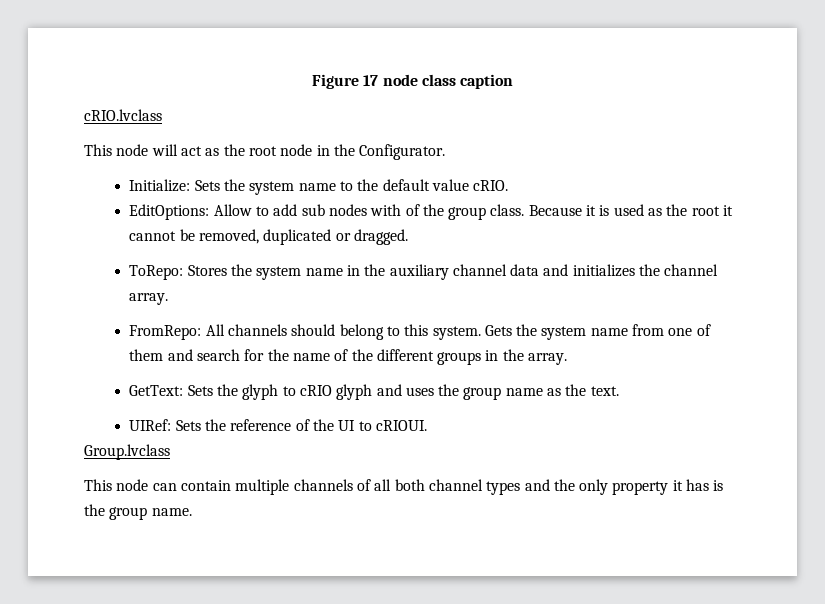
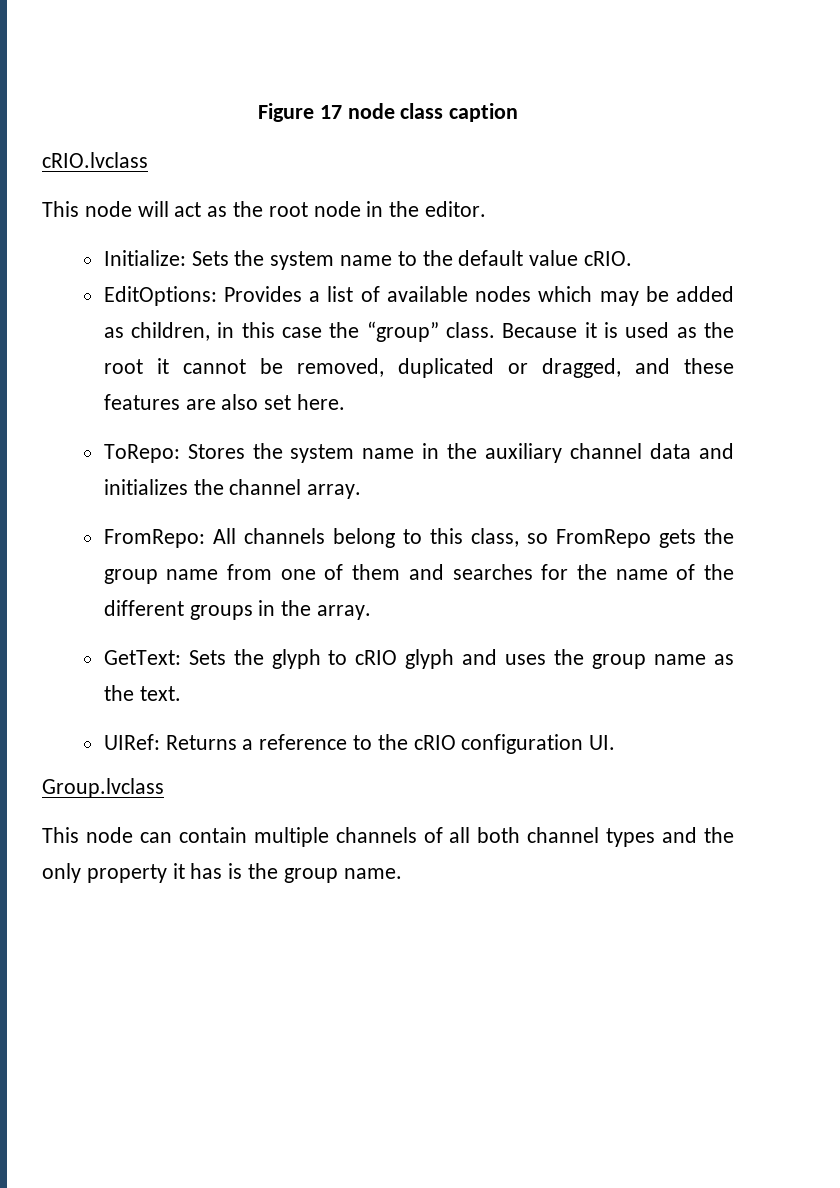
- This node will act as the root node in the Configurator.
+ This node will act as the root node in the editor.
- EditOptions: Allow to add sub nodes with of the group class.
+ EditOptions: Provides a list of available nodes which may be added as children, in this case the “group” class.
- Because it is used as the root it cannot be removed, duplicated or dragged.
+ Because it is used as the root it cannot be removed, duplicated or dragged, and these features are also set here.
- FromRepo: All channels should belong to this system. Gets the system name from one of them and search for the name of the different groups in the array.
+ FromRepo: All channels belong to this class, so FromRepo gets the group name from one of them and searches for the name of the different groups in the array.
- UIRef: Sets the reference of the UI to cRIOUI.
+ UIRef: Returns a reference to the cRIO configuration UI.

